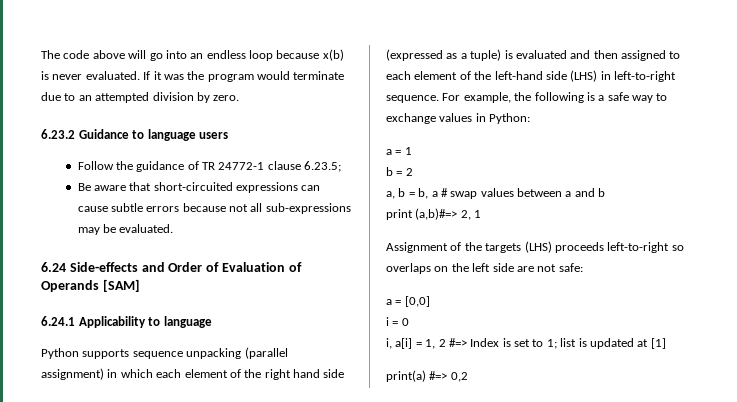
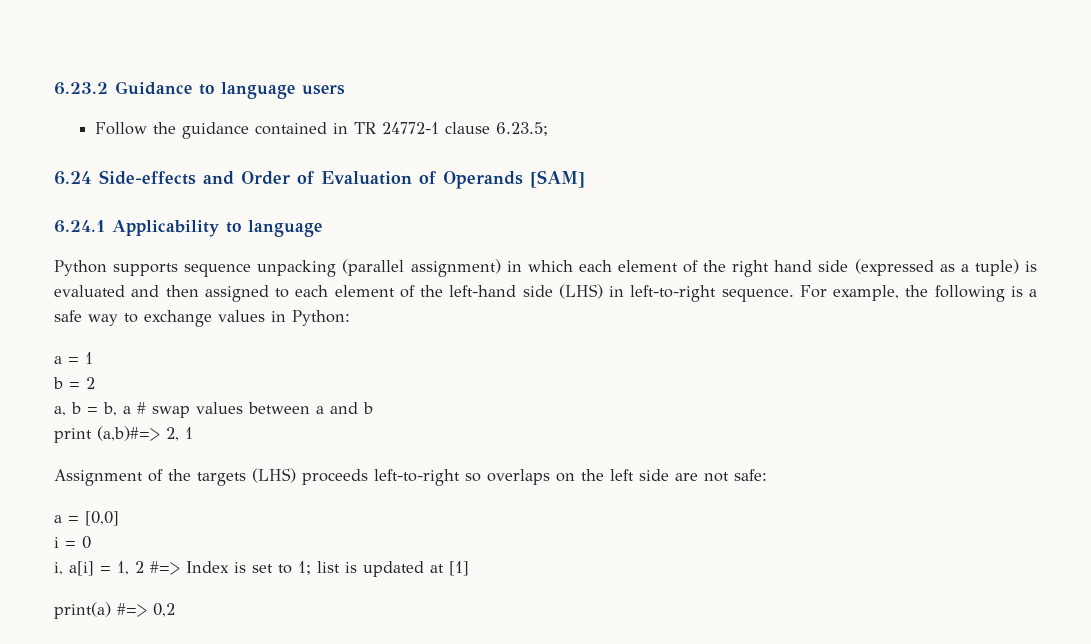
- The code above will go into an endless loop because x(b) is never evaluated. If it was the program would terminate due to an attempted division by zero.
- Follow the guidance of TR 24772-1 clause 6.23.5;
+ Follow the guidance contained in TR 24772-1 clause 6.23.5;
- Be aware that short-circuited expressions can cause subtle errors because not all sub-expressions may be evaluated.

